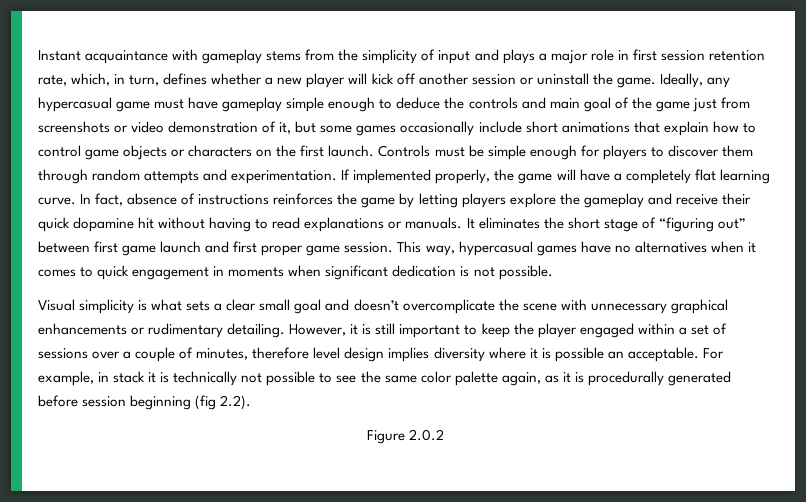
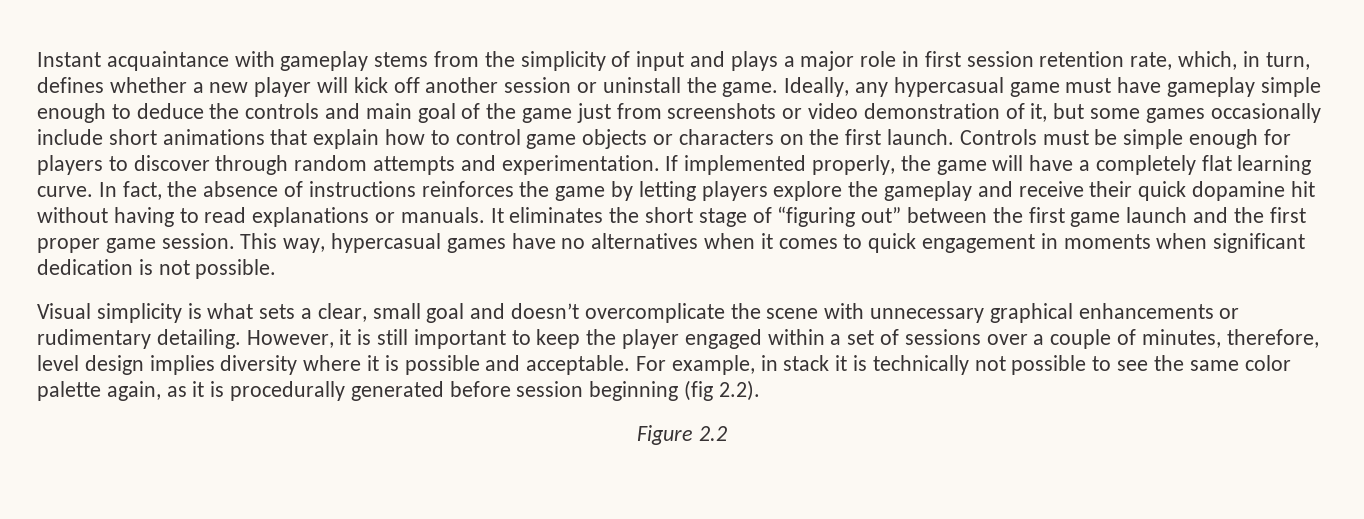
- Controls must be simple enough for players to discover them through random attempts and experimentation.
+ Controls must be simple enough for players to discover through random attempts and experimentation.
- In fact, absence of instructions reinforces the game by letting players explore the gameplay and receive their quick dopamine hit without having to read explanations or manuals.
+ In fact, the absence of instructions reinforces the game by letting players explore the gameplay and receive their quick dopamine hit without having to read explanations or manuals.
- It eliminates the short stage of “figuring out” between first game launch and first proper game session.
+ It eliminates the short stage of “figuring out” between the first game launch and the first proper game session.
- Visual simplicity is what sets a clear small goal and doesn’t overcomplicate the scene with unnecessary graphical enhancements or rudimentary detailing.
+ Visual simplicity is what sets a clear, small goal and doesn’t overcomplicate the scene with unnecessary graphical enhancements or rudimentary detailing.
- However, it is still important to keep the player engaged within a set of sessions over a couple of minutes, therefore level design implies diversity where it is possible an acceptable.
+ However, it is still important to keep the player engaged within a set of sessions over a couple of minutes, therefore, level design implies diversity where it is possible and acceptable.
- Figure 2.0.2
+ Figure 2.2

